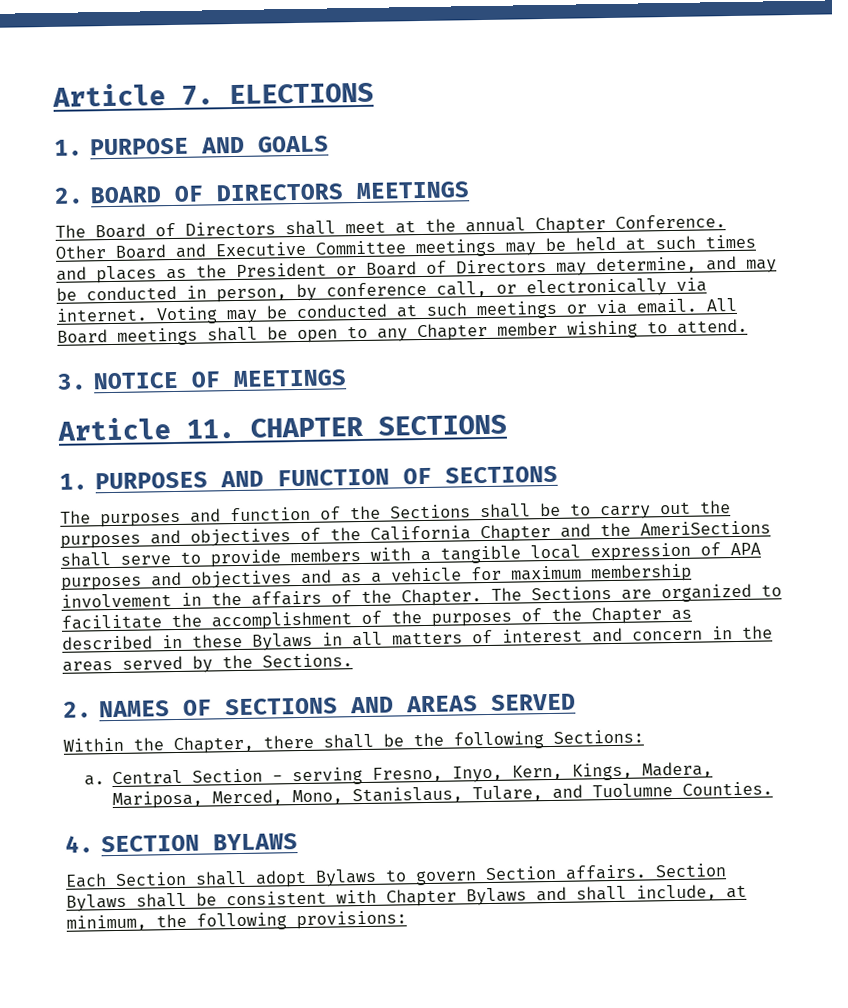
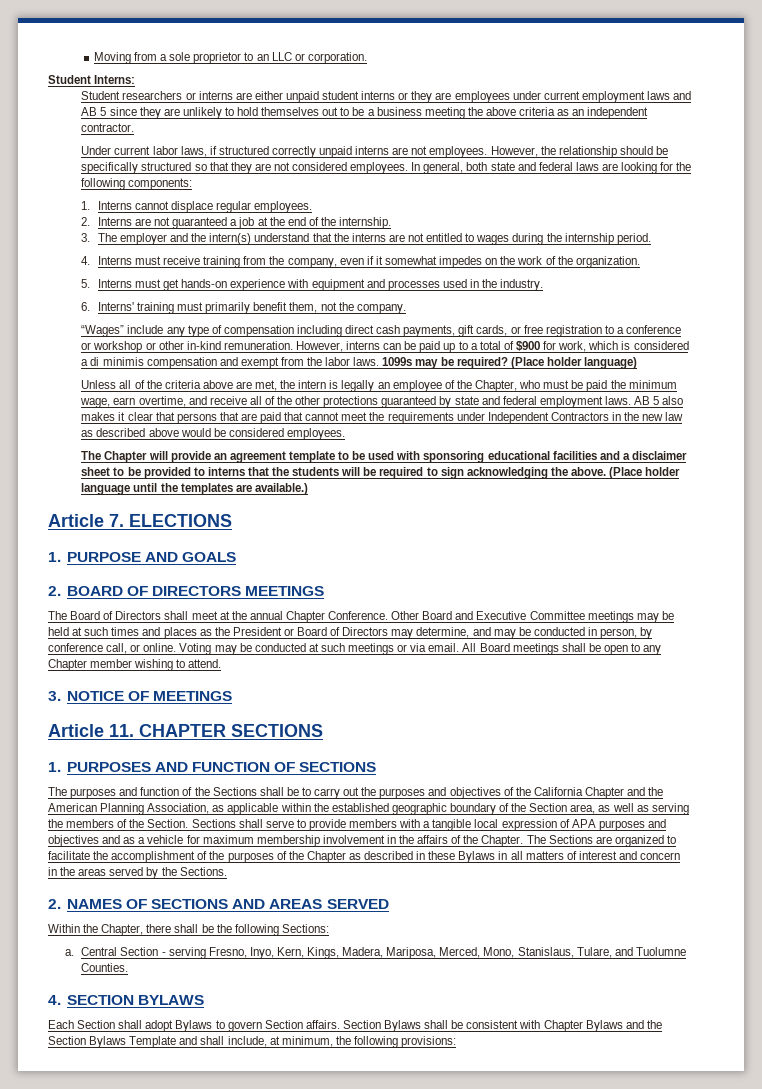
+ Moving from a sole proprietor to an LLC or corporation.
+ Student Interns:
+ Student researchers or interns are either unpaid student interns or they are employees under current employment laws and AB 5 since they are unlikely to hold themselves out to be a business meeting the above criteria as an independent contractor.
+ Under current labor laws, if structured correctly unpaid interns are not employees. However, the relationship should be specifically structured so that they are not considered employees. In general, both state and federal laws are looking for the following components:
+ 1. Interns cannot displace regular employees.
+ 2. Interns are not guaranteed a job at the end of the internship.
+ 3. The employer and the intern(s) understand that the interns are not entitled to wages during the internship period.
+ 4. Interns must receive training from the company, even if it somewhat impedes on the work of the organization.
+ 5. Interns must get hands-on experience with equipment and processes used in the industry.
+ 6. Interns' training must primarily benefit them, not the company.
+ “Wages” include any type of compensation including direct cash payments, gift cards, or free registration to a conference or workshop or other in-kind remuneration. However, interns can be paid up to a total of $900 for work, which is considered a di minimis compensation and exempt from the labor laws. 1099s may be required? (Place holder language)
+ Unless all of the criteria above are met, the intern is legally an employee of the Chapter, who must be paid the minimum wage, earn overtime, and receive all of the other protections guaranteed by state and federal employment laws. AB 5 also makes it clear that persons that are paid that cannot meet the requirements under Independent Contractors in the new law as described above would be considered employees.
+ The Chapter will provide an agreement template to be used with sponsoring educational facilities and a disclaimer sheet to be provided to interns that the students will be required to sign acknowledging the above. (Place holder language until the templates are available.)
- Other Board and Executive Committee meetings may be held at such times and places as the President or Board of Directors may determine, and may be conducted in person, by conference call, or electronically via internet.
+ Other Board and Executive Committee meetings may be held at such times and places as the President or Board of Directors may determine, and may be conducted in person, by conference call, or online.
- The purposes and function of the Sections shall be to carry out the purposes and objectives of the California Chapter and the AmeriSections shall serve to provide members with a tangible local expression of APA purposes and objectives and as a vehicle for maximum membership involvement in the affairs of the Chapter.
+ The purposes and function of the Sections shall be to carry out the purposes and objectives of the California Chapter and the American Planning Association, as applicable within the established geographic boundary of the Section area, as well as serving the members of the Section. Sections shall serve to provide members with a tangible local expression of APA purposes and objectives and as a vehicle for maximum membership involvement in the affairs of the Chapter.
- Section Bylaws shall be consistent with Chapter Bylaws and shall include, at minimum, the following provisions:
+ Section Bylaws shall be consistent with Chapter Bylaws and the Section Bylaws Template and shall include, at minimum, the following provisions:

